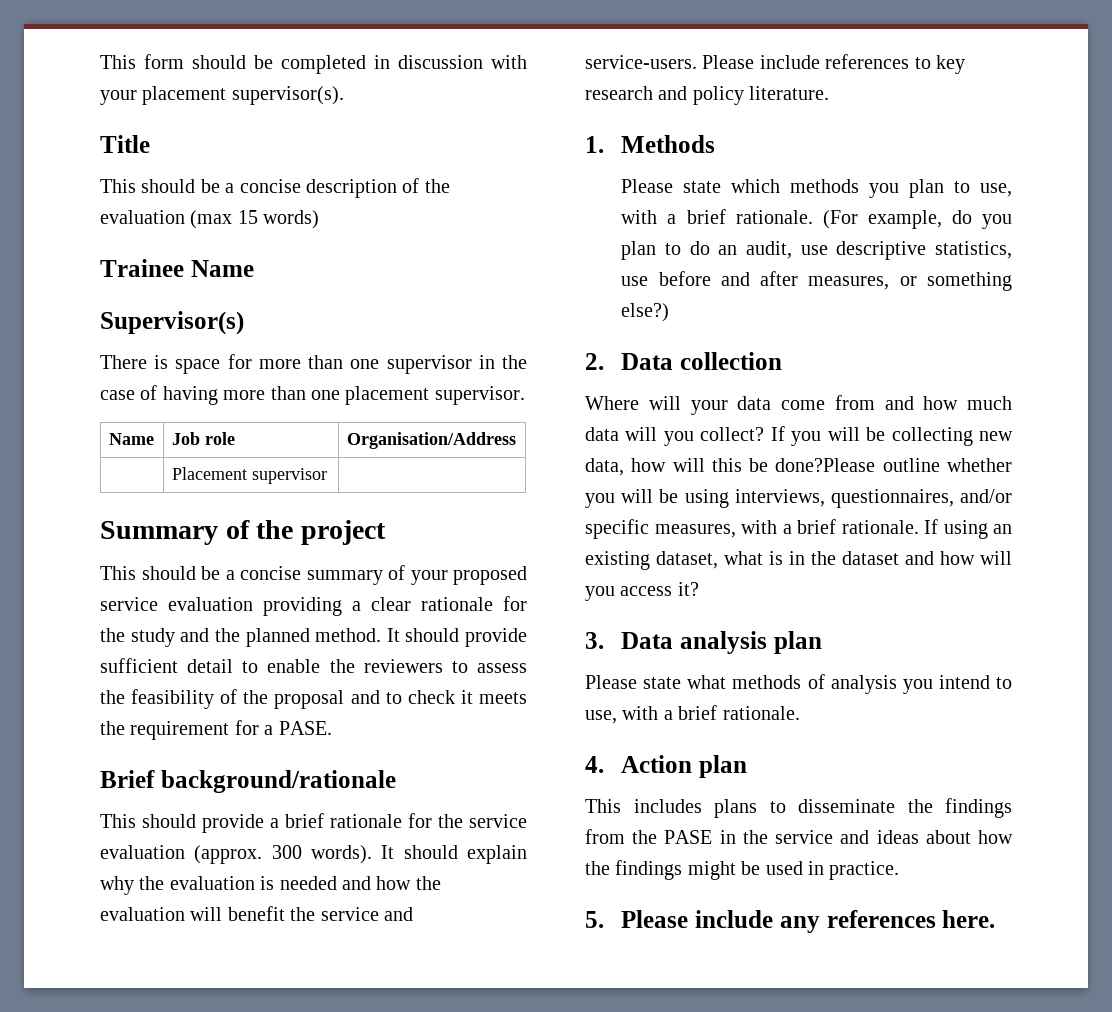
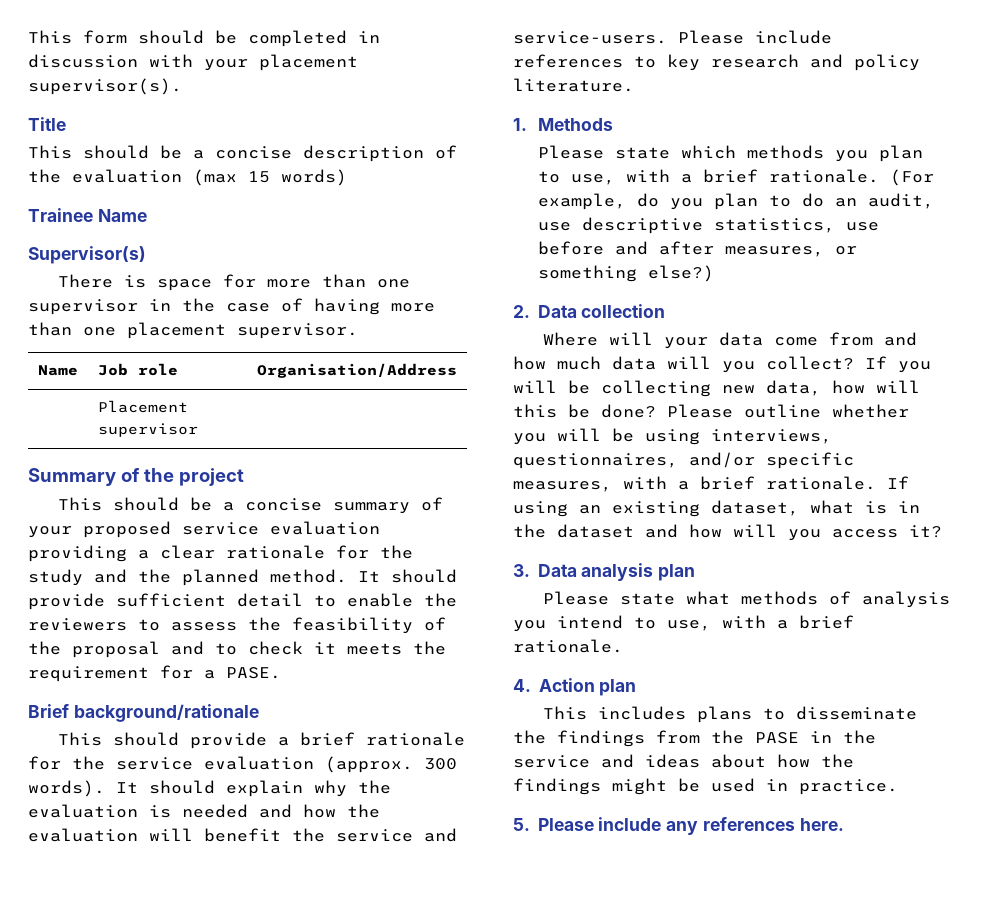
- If you will be collecting new data, how will this be done?Please outline whether you will be using interviews, questionnaires, and/or specific measures, with a brief rationale.
+ If you will be collecting new data, how will this be done? Please outline whether you will be using interviews, questionnaires, and/or specific measures, with a brief rationale.

